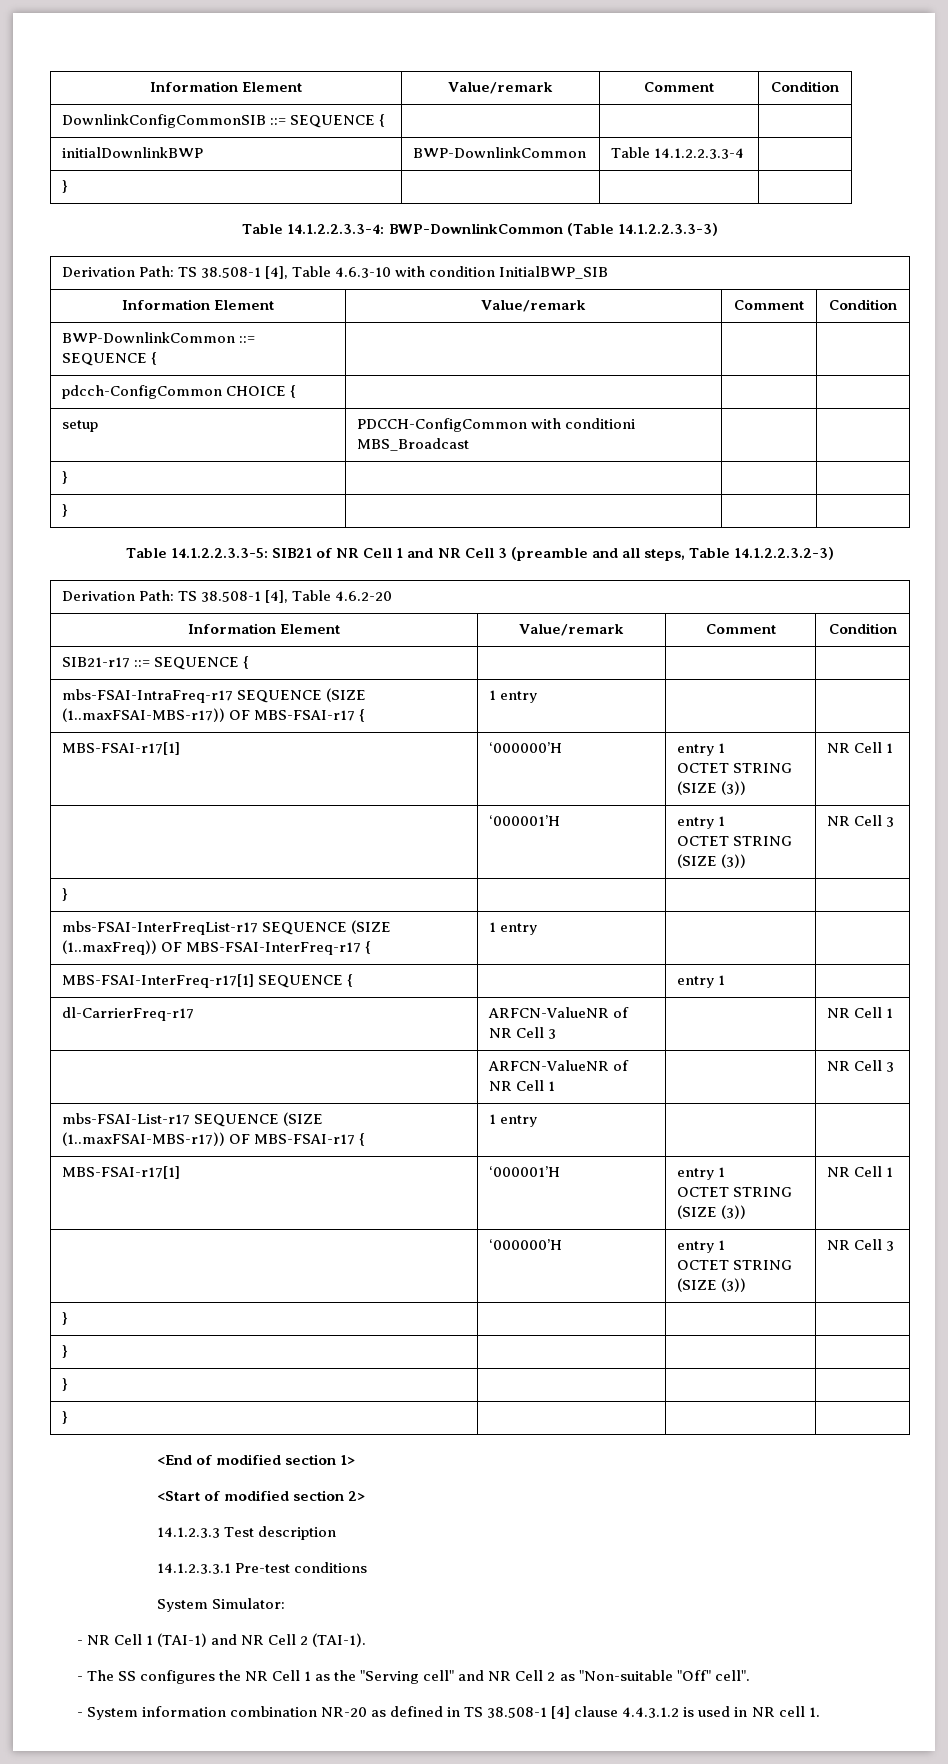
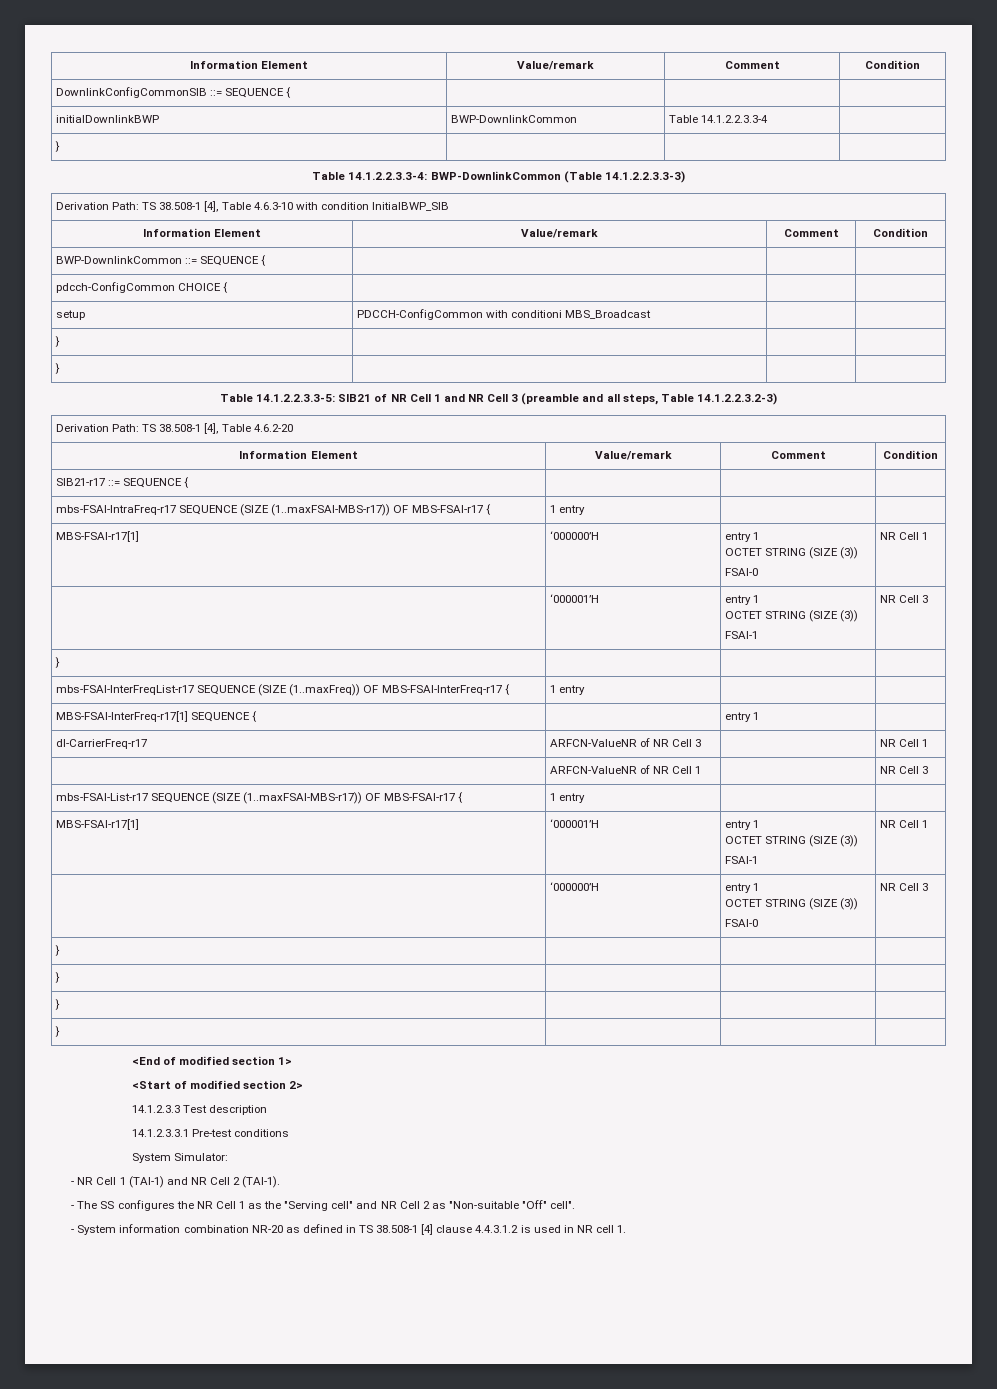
  MBS-FSAI-r17[1] | ‘000000’H | entry 1
- OCTET STRING (SIZE (3)) | NR Cell 1
+ OCTET STRING (SIZE (3))
+ FSAI-0 | NR Cell 1
  | ‘000001’H | entry 1
- OCTET STRING (SIZE (3)) | NR Cell 3
+ OCTET STRING (SIZE (3))
+ FSAI-1 | NR Cell 3
  MBS-FSAI-r17[1] | ‘000001’H | entry 1
- OCTET STRING (SIZE (3)) | NR Cell 1
+ OCTET STRING (SIZE (3))
+ FSAI-1 | NR Cell 1
  | ‘000000’H | entry 1
- OCTET STRING (SIZE (3)) | NR Cell 3
+ OCTET STRING (SIZE (3))
+ FSAI-0 | NR Cell 3

